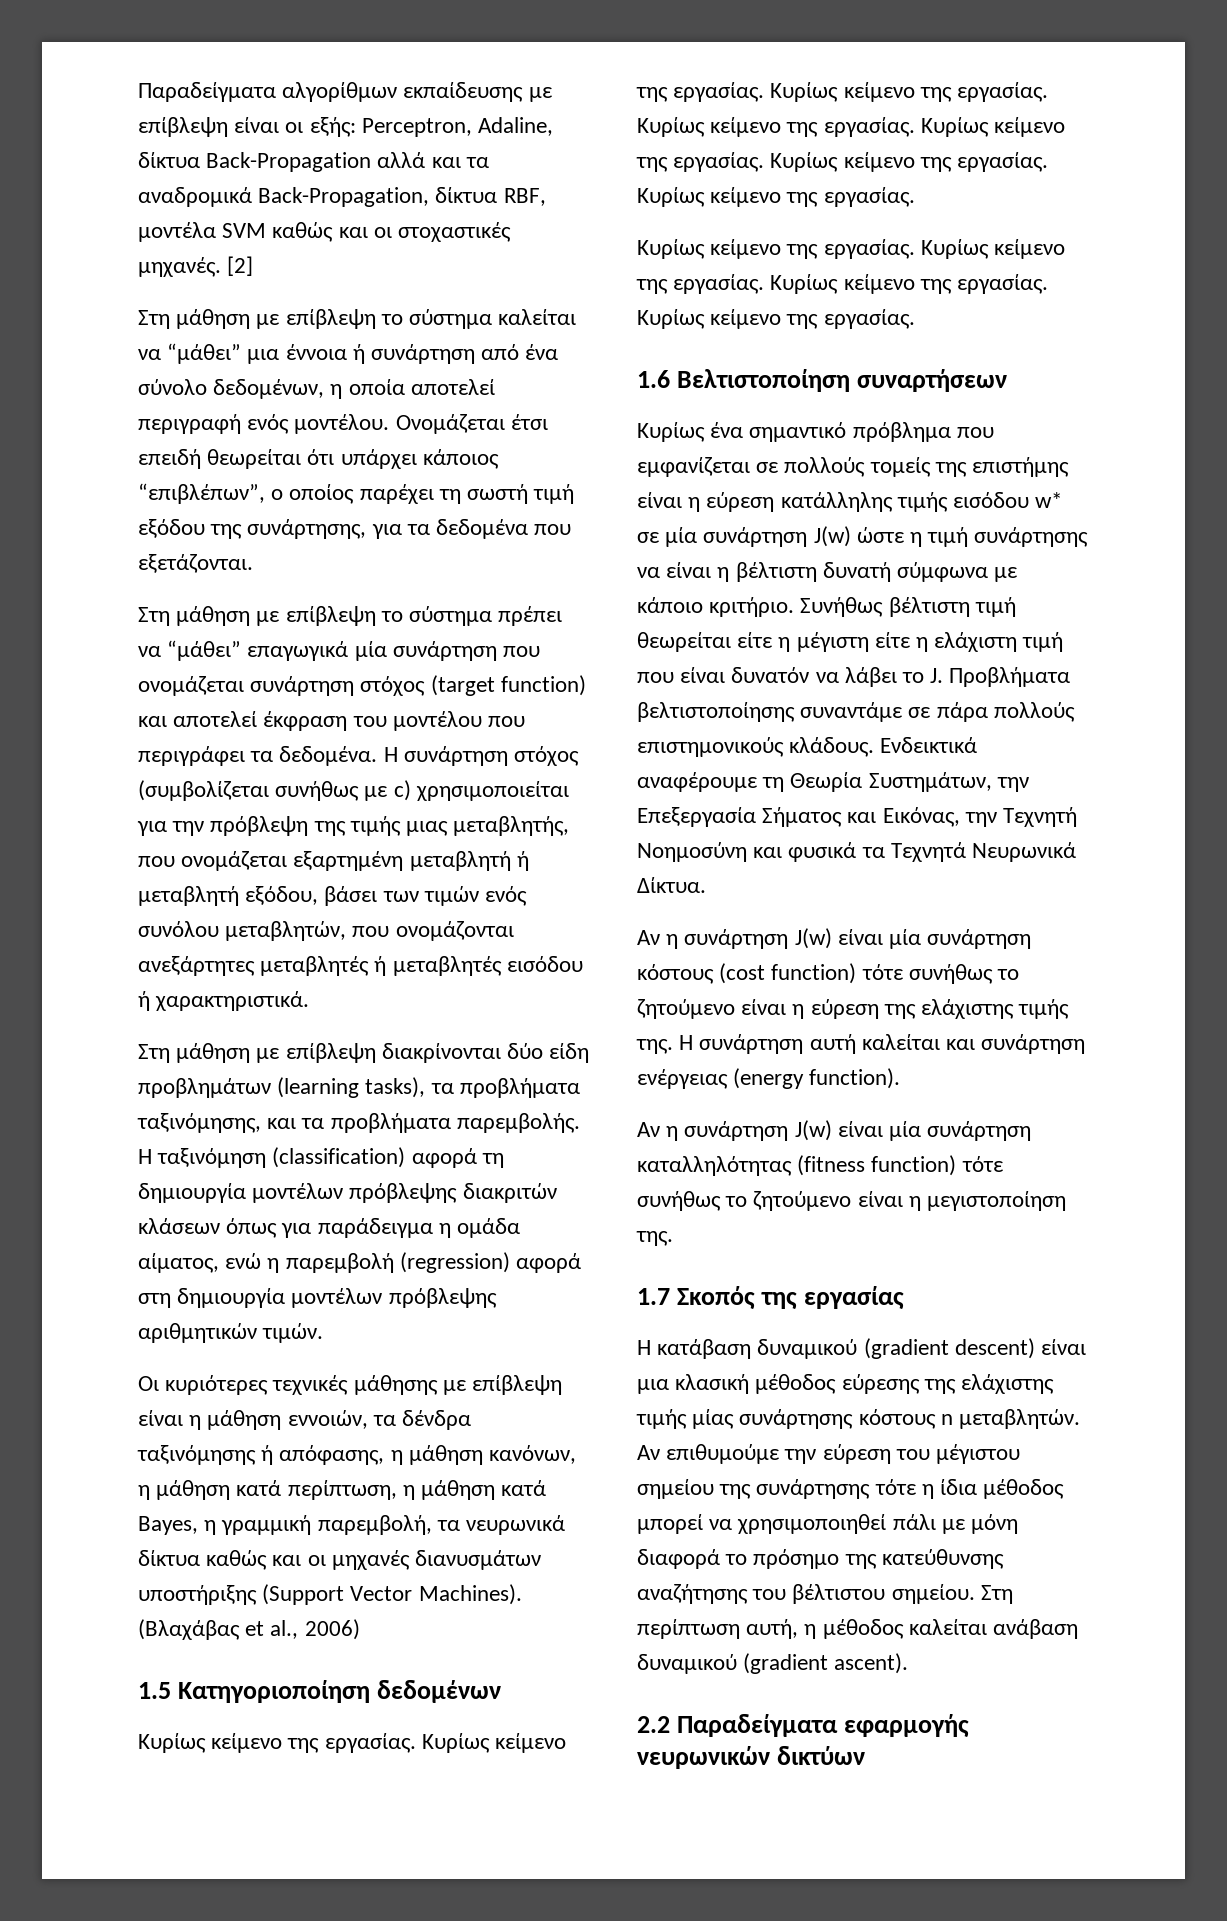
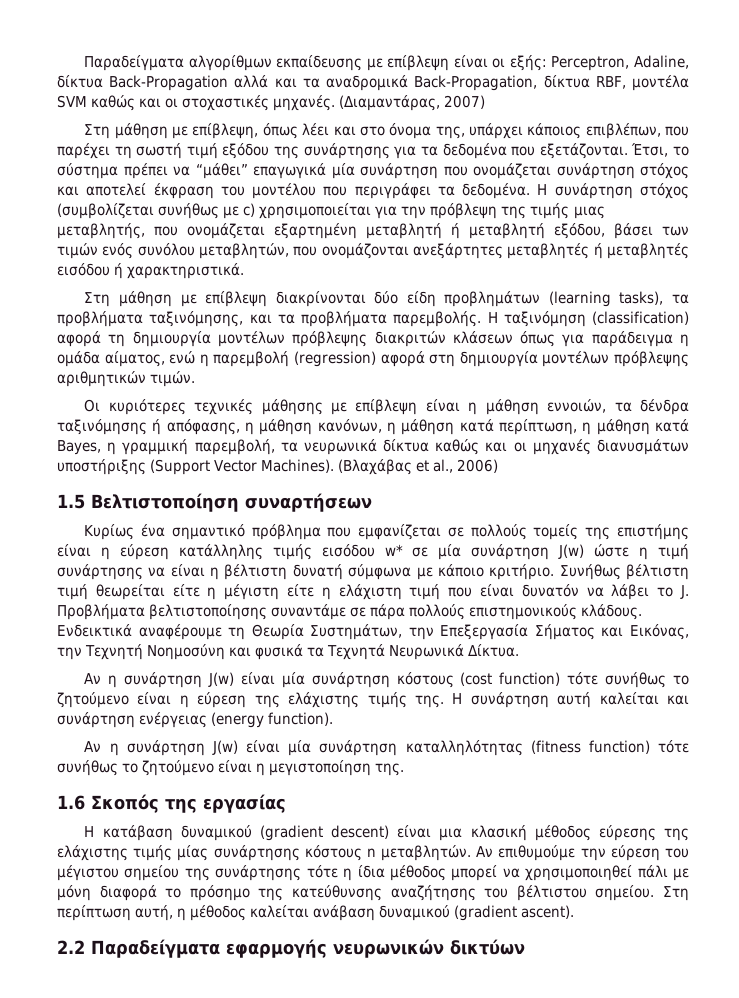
- [2]
- Στη μάθηση με επίβλεψη το σύστημα καλείται να “μάθει” μια έννοια ή συνάρτηση από ένα σύνολο δεδομένων, η οποία αποτελεί περιγραφή ενός μοντέλου. Ονομάζεται έτσι επειδή θεωρείται ότι υπάρχει κάποιος “επιβλέπων”, ο οποίος παρέχει τη σωστή τιμή εξόδου της συνάρτησης, για τα δεδομένα που εξετάζονται.
- Στη μάθηση με επίβλεψη το σύστημα πρέπει να “μάθει” επαγωγικά μία συνάρτηση που ονομάζεται συνάρτηση στόχος (target function) και αποτελεί έκφραση του μοντέλου που περιγράφει τα δεδομένα.
+ (Διαμαντάρας, 2007)
+ Στη μάθηση με επίβλεψη, όπως λέει και στο όνομα της, υπάρχει κάποιος επιβλέπων, που παρέχει τη σωστή τιμή εξόδου της συνάρτησης για τα δεδομένα που εξετάζονται. Έτσι, το σύστημα πρέπει να “μάθει” επαγωγικά μία συνάρτηση που ονομάζεται συνάρτηση στόχος και αποτελεί έκφραση του μοντέλου που περιγράφει τα δεδομένα.
- 1.5 Κατηγοριοποίηση δεδομένων
- Κυρίως κείμενο της εργασίας. Κυρίως κείμενο της εργασίας. Κυρίως κείμενο της εργασίας. Κυρίως κείμενο της εργασίας. Κυρίως κείμενο της εργασίας. Κυρίως κείμενο της εργασίας. Κυρίως κείμενο της εργασίας.
- Κυρίως κείμενο της εργασίας. Κυρίως κείμενο της εργασίας. Κυρίως κείμενο της εργασίας. Κυρίως κείμενο της εργασίας.
- 1.6 Βελτιστοποίηση συναρτήσεων
+ 1.5 Βελτιστοποίηση συναρτήσεων
- 1.7 Σκοπός της εργασίας
+ 1.6 Σκοπός της εργασίας

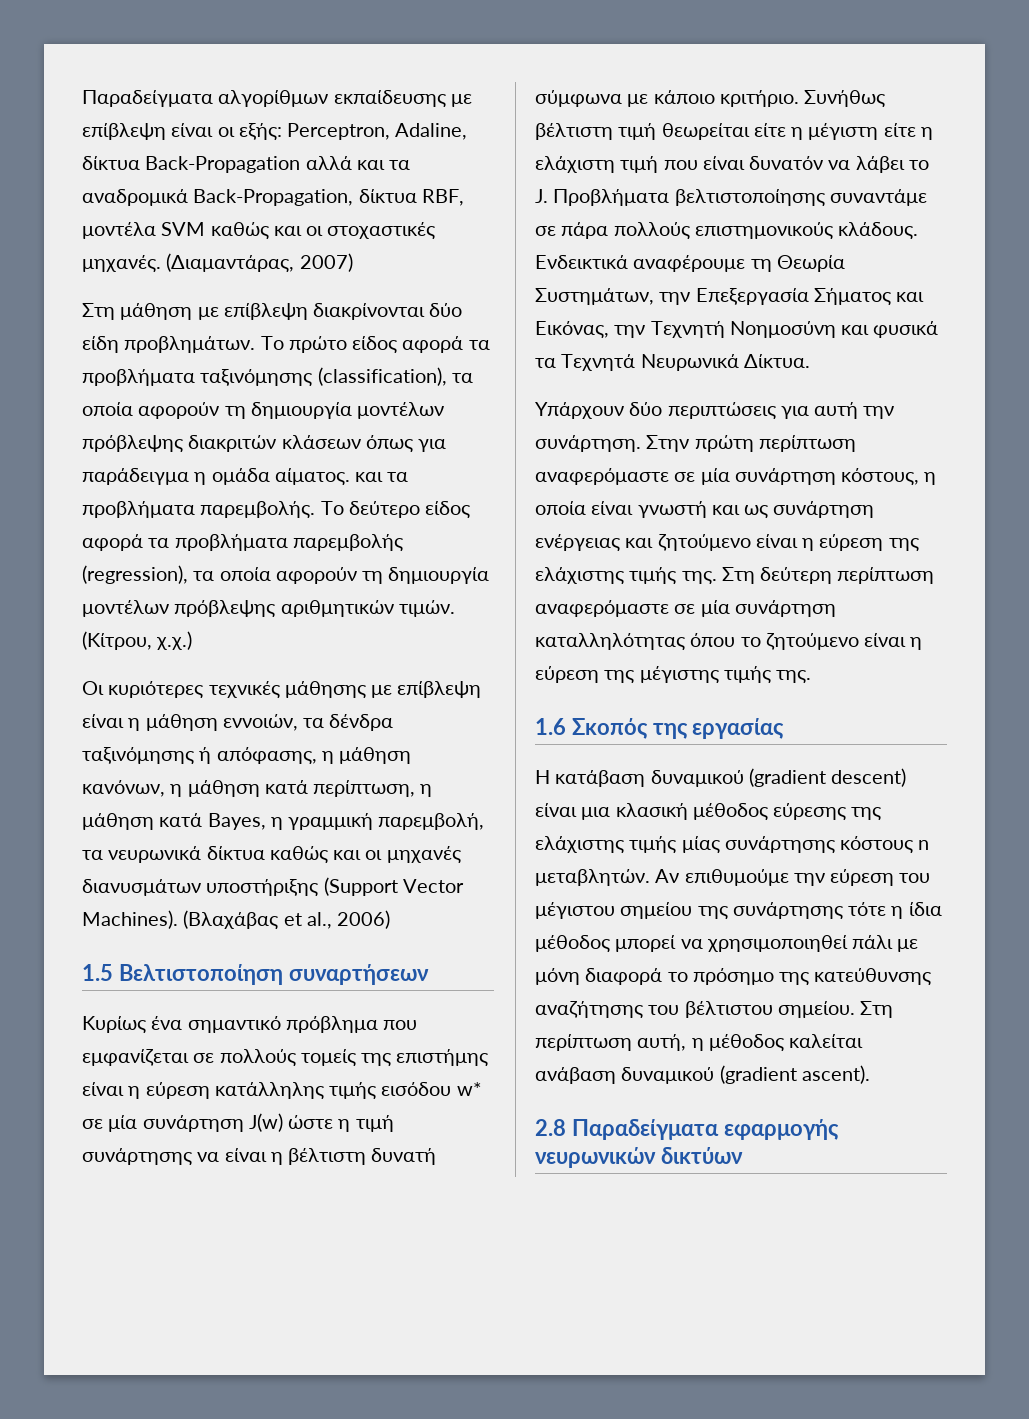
- Στη μάθηση με επίβλεψη, όπως λέει και στο όνομα της, υπάρχει κάποιος επιβλέπων, που παρέχει τη σωστή τιμή εξόδου της συνάρτησης για τα δεδομένα που εξετάζονται. Έτσι, το σύστημα πρέπει να “μάθει” επαγωγικά μία συνάρτηση που ονομάζεται συνάρτηση στόχος και αποτελεί έκφραση του μοντέλου που περιγράφει τα δεδομένα. Η συνάρτηση στόχος (συμβολίζεται συνήθως με c) χρησιμοποιείται για την πρόβλεψη της τιμής μιας μεταβλητής, που ονομάζεται εξαρτημένη μεταβλητή ή μεταβλητή εξόδου, βάσει των τιμών ενός συνόλου μεταβλητών, που ονομάζονται ανεξάρτητες μεταβλητές ή μεταβλητές εισόδου ή χαρακτηριστικά.
- Στη μάθηση με επίβλεψη διακρίνονται δύο είδη προβλημάτων (learning tasks), τα προβλήματα ταξινόμησης, και τα προβλήματα παρεμβολής. Η ταξινόμηση (classification) αφορά τη δημιουργία μοντέλων πρόβλεψης διακριτών κλάσεων όπως για παράδειγμα η ομάδα αίματος, ενώ η παρεμβολή (regression) αφορά στη δημιουργία μοντέλων πρόβλεψης αριθμητικών τιμών.
+ Στη μάθηση με επίβλεψη διακρίνονται δύο είδη προβλημάτων. Το πρώτο είδος αφορά τα προβλήματα ταξινόμησης (classification), τα οποία αφορούν τη δημιουργία μοντέλων πρόβλεψης διακριτών κλάσεων όπως για παράδειγμα η ομάδα αίματος. και τα προβλήματα παρεμβολής. Το δεύτερο είδος αφορά τα προβλήματα παρεμβολής (regression), τα οποία αφορούν τη δημιουργία μοντέλων πρόβλεψης αριθμητικών τιμών. (Κίτρου, χ.χ.)
- Αν η συνάρτηση J(w) είναι μία συνάρτηση κόστους (cost function) τότε συνήθως το ζητούμενο είναι η εύρεση της ελάχιστης τιμής της.
+ Υπάρχουν δύο περιπτώσεις για αυτή την συνάρτηση. Στην πρώτη περίπτωση αναφερόμαστε σε μία συνάρτηση κόστους, η οποία είναι γνωστή και ως συνάρτηση ενέργειας και ζητούμενο είναι η εύρεση της ελάχιστης τιμής της.
- Η συνάρτηση αυτή καλείται και συνάρτηση ενέργειας (energy function).
- Αν η συνάρτηση J(w) είναι μία συνάρτηση καταλληλότητας (fitness function) τότε συνήθως το ζητούμενο είναι η μεγιστοποίηση της.
+ Στη δεύτερη περίπτωση αναφερόμαστε σε μία συνάρτηση καταλληλότητας όπου το ζητούμενο είναι η εύρεση της μέγιστης τιμής της.
- 2.2 Παραδείγματα εφαρμογής νευρωνικών δικτύων
+ 2.8 Παραδείγματα εφαρμογής νευρωνικών δικτύων

